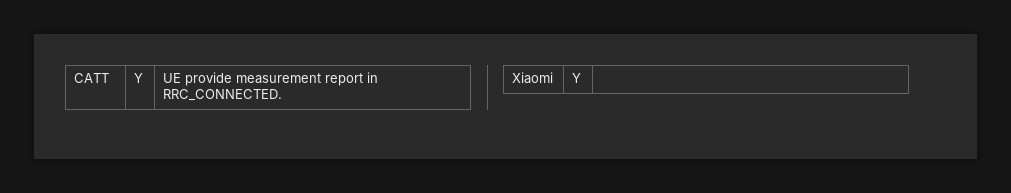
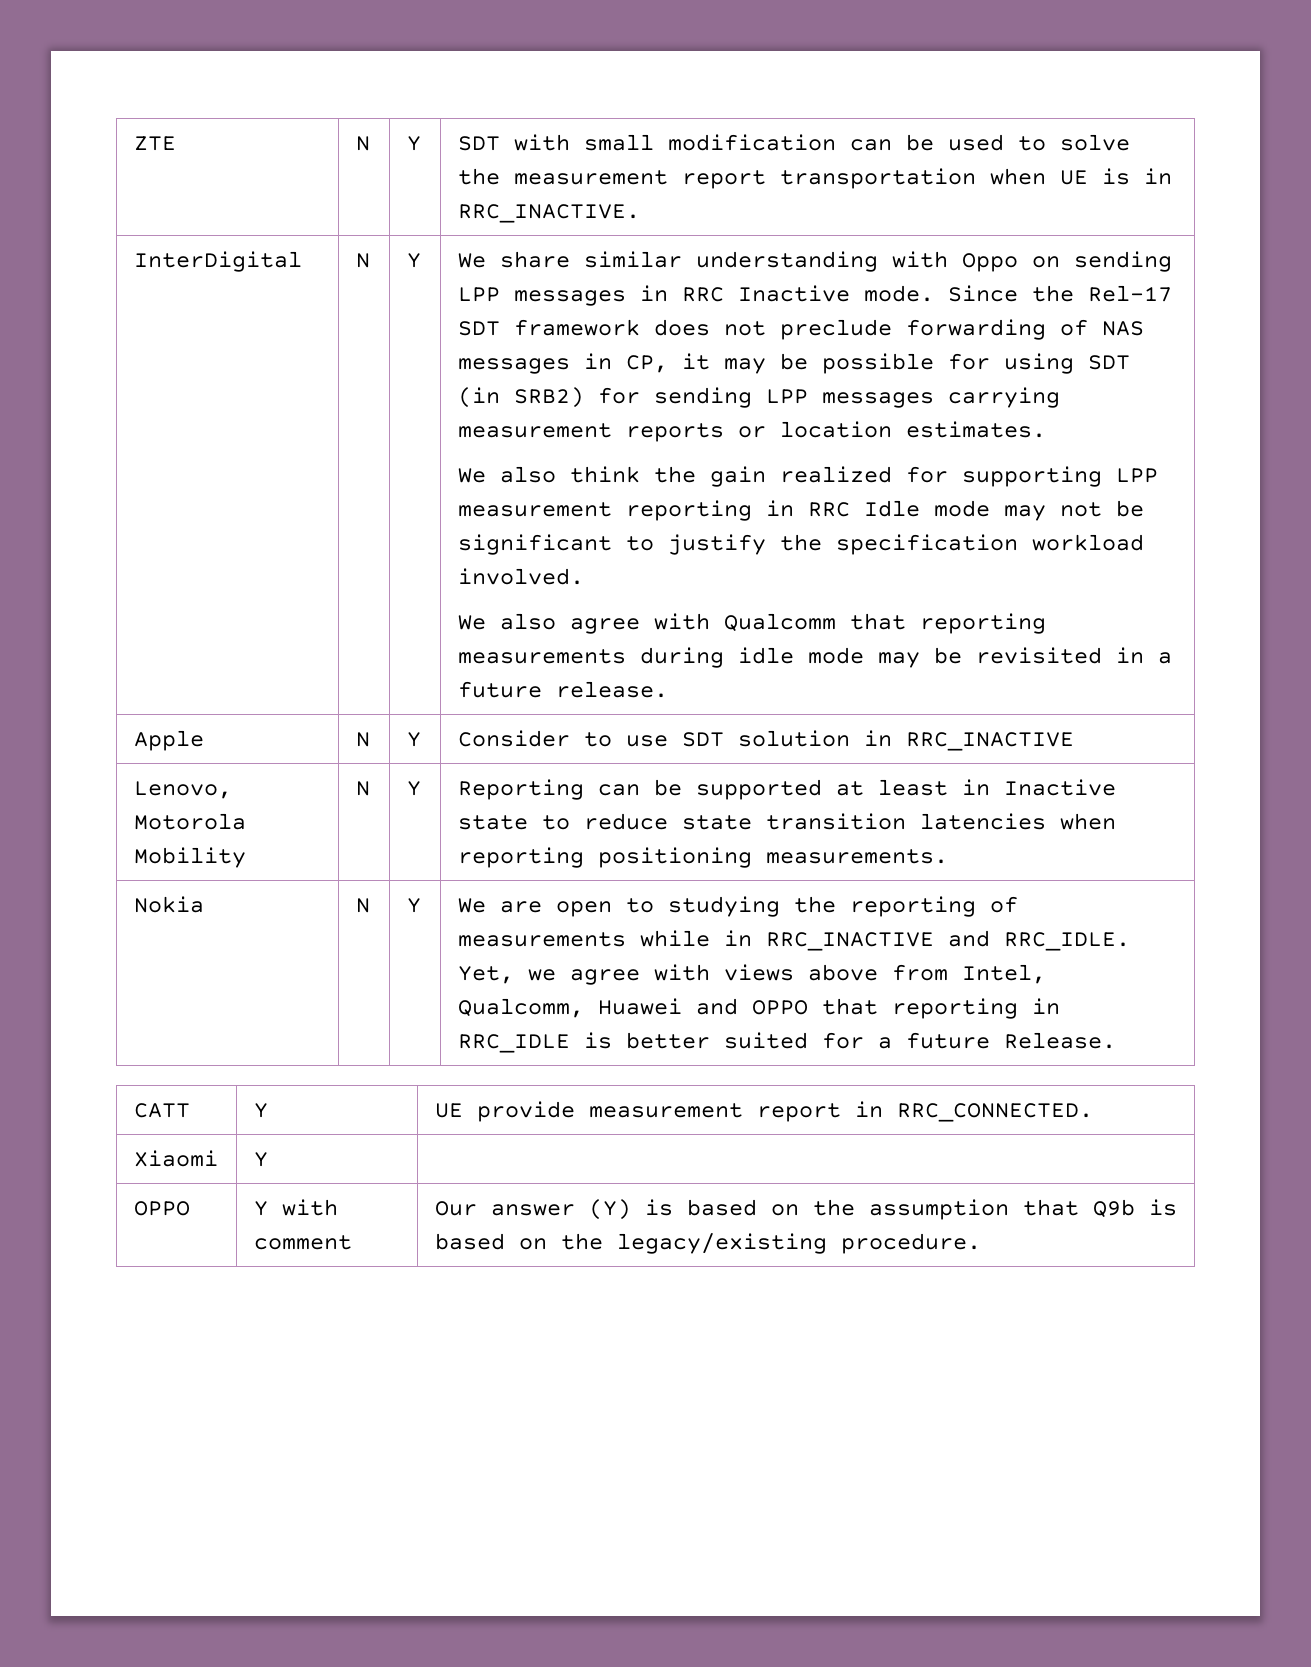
+ ZTE | N | Y | SDT with small modification can be used to solve the measurement report transportation when UE is in RRC_INACTIVE.
+ InterDigital | N | Y | We share similar understanding with Oppo on sending LPP messages in RRC Inactive mode. Since the Rel-17 SDT framework does not preclude forwarding of NAS messages in CP, it may be possible for using SDT (in SRB2) for sending LPP messages carrying measurement reports or location estimates.
+ We also think the gain realized for supporting LPP measurement reporting in RRC Idle mode may not be significant to justify the specification workload involved.
+ We also agree with Qualcomm that reporting measurements during idle mode may be revisited in a future release.
+ Apple | N | Y | Consider to use SDT solution in RRC_INACTIVE
+ Lenovo, Motorola Mobility | N | Y | Reporting can be supported at least in Inactive state to reduce state transition latencies when reporting positioning measurements.
+ Nokia | N | Y | We are open to studying the reporting of measurements while in RRC_INACTIVE and RRC_IDLE. Yet, we agree with views above from Intel, Qualcomm, Huawei and OPPO that reporting in RRC_IDLE is better suited for a future Release.
+ OPPO | Y with comment | Our answer (Y) is based on the assumption that Q9b is based on the legacy/existing procedure.

